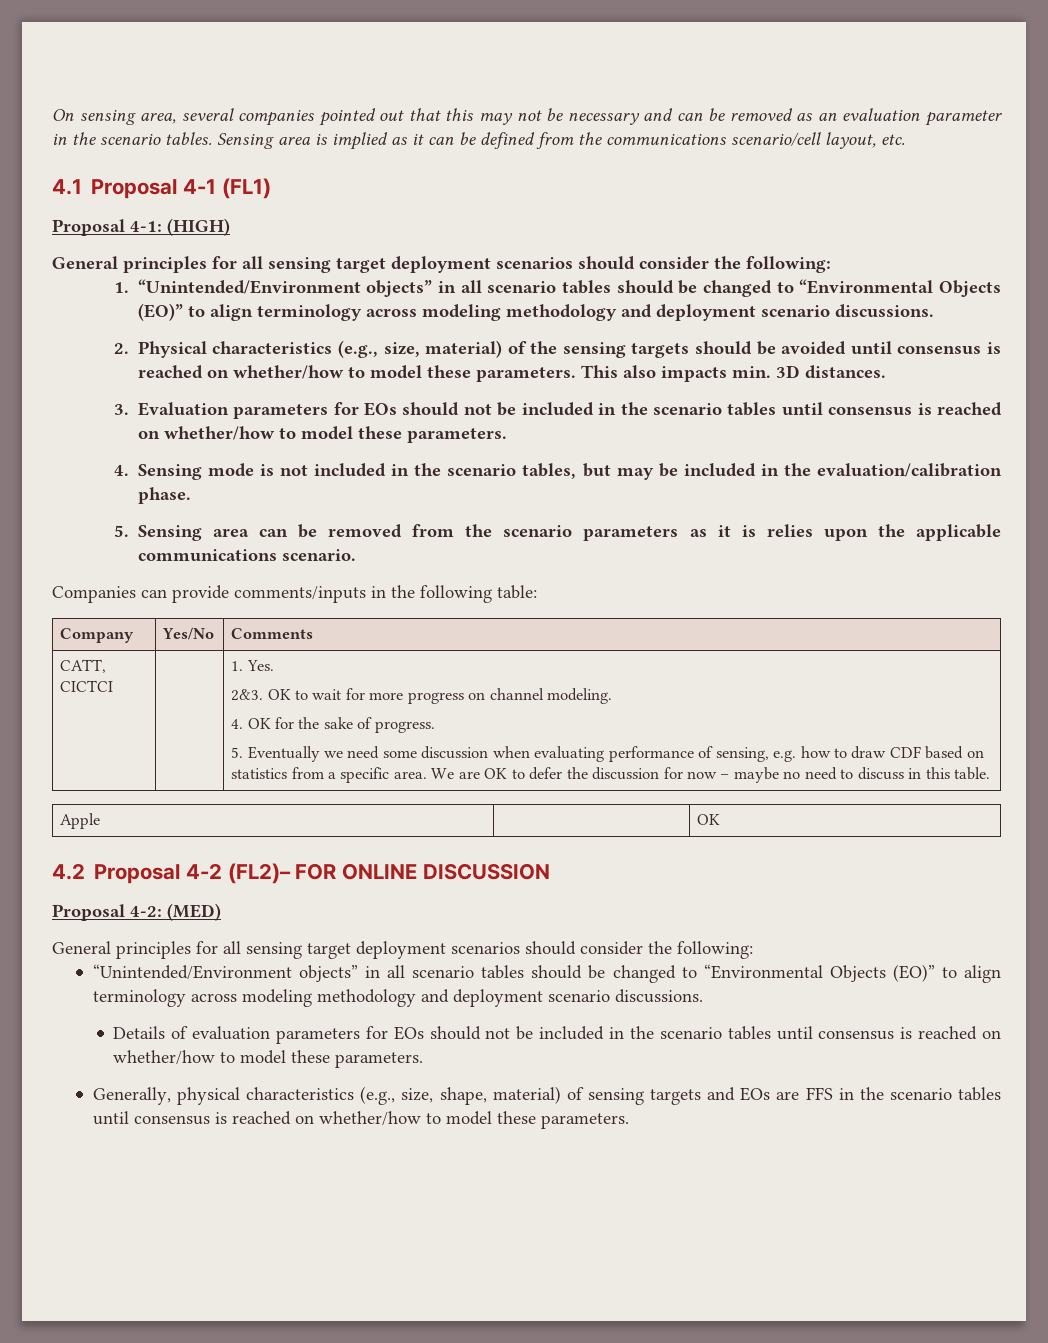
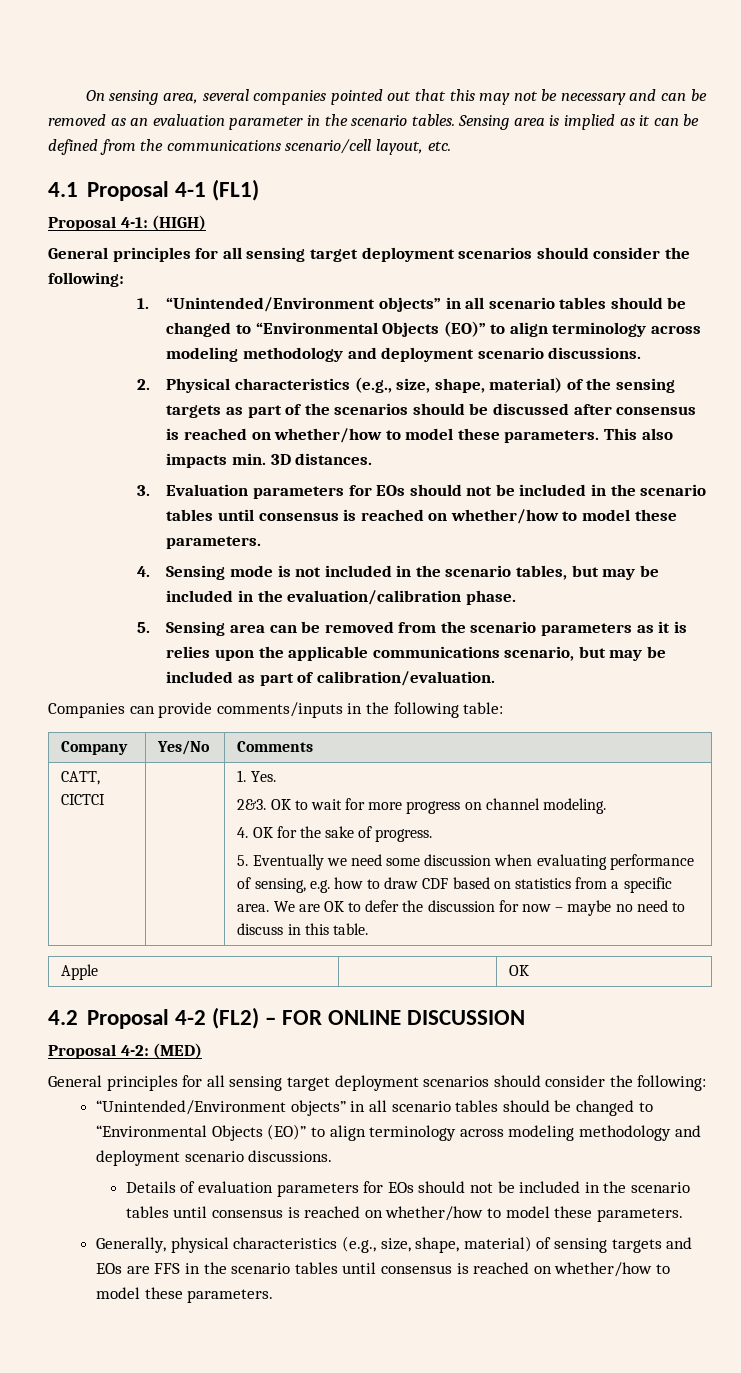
- 2. Physical characteristics (e.g., size, material) of the sensing targets should be avoided until consensus is reached on whether/how to model these parameters.
+ 2. Physical characteristics (e.g., size, shape, material) of the sensing targets as part of the scenarios should be discussed after consensus is reached on whether/how to model these parameters.
- 5. Sensing area can be removed from the scenario parameters as it is relies upon the applicable communications scenario.
+ 5. Sensing area can be removed from the scenario parameters as it is relies upon the applicable communications scenario, but may be included as part of calibration/evaluation.
- 4.2 Proposal 4-2 (FL2)– FOR ONLINE DISCUSSION
+ 4.2 Proposal 4-2 (FL2) – FOR ONLINE DISCUSSION

